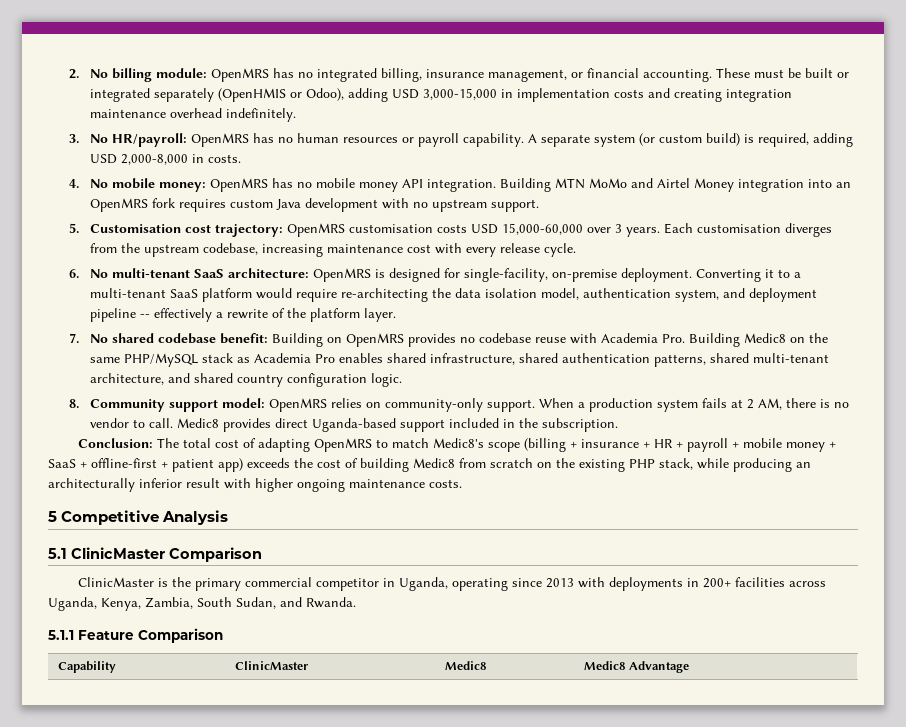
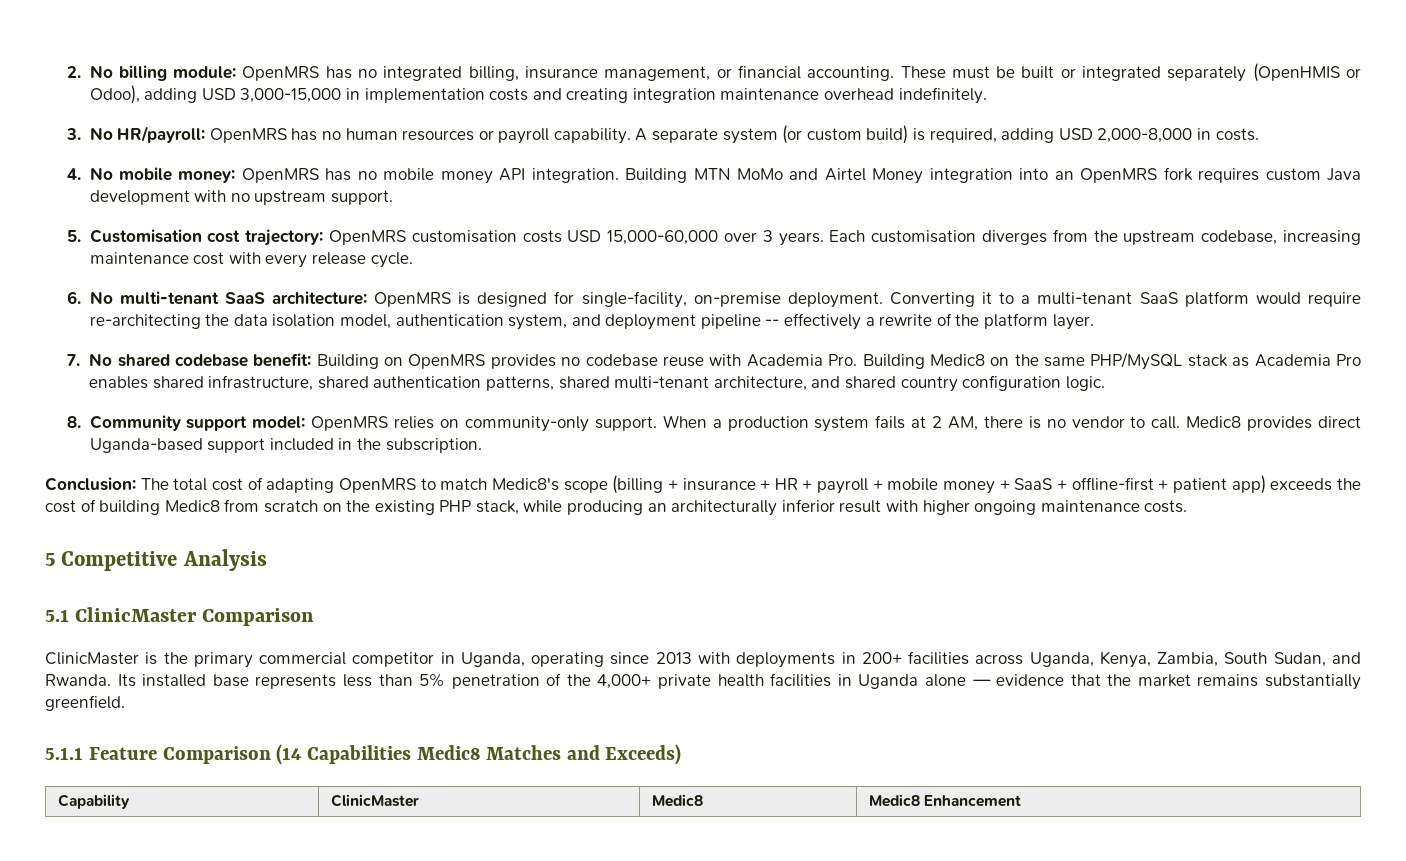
- ClinicMaster is the primary commercial competitor in Uganda, operating since 2013 with deployments in 200+ facilities across Uganda, Kenya, Zambia, South Sudan, and Rwanda.
- 5.1.1 Feature Comparison
+ ClinicMaster is the primary commercial competitor in Uganda, operating since 2013 with deployments in 200+ facilities across Uganda, Kenya, Zambia, South Sudan, and Rwanda. Its installed base represents less than 5% penetration of the 4,000+ private health facilities in Uganda alone — evidence that the market remains substantially greenfield.
+ 5.1.1 Feature Comparison (14 Capabilities Medic8 Matches and Exceeds)
- Capability | ClinicMaster | Medic8 | Medic8 Advantage
+ Capability | ClinicMaster | Medic8 | Medic8 Enhancement

